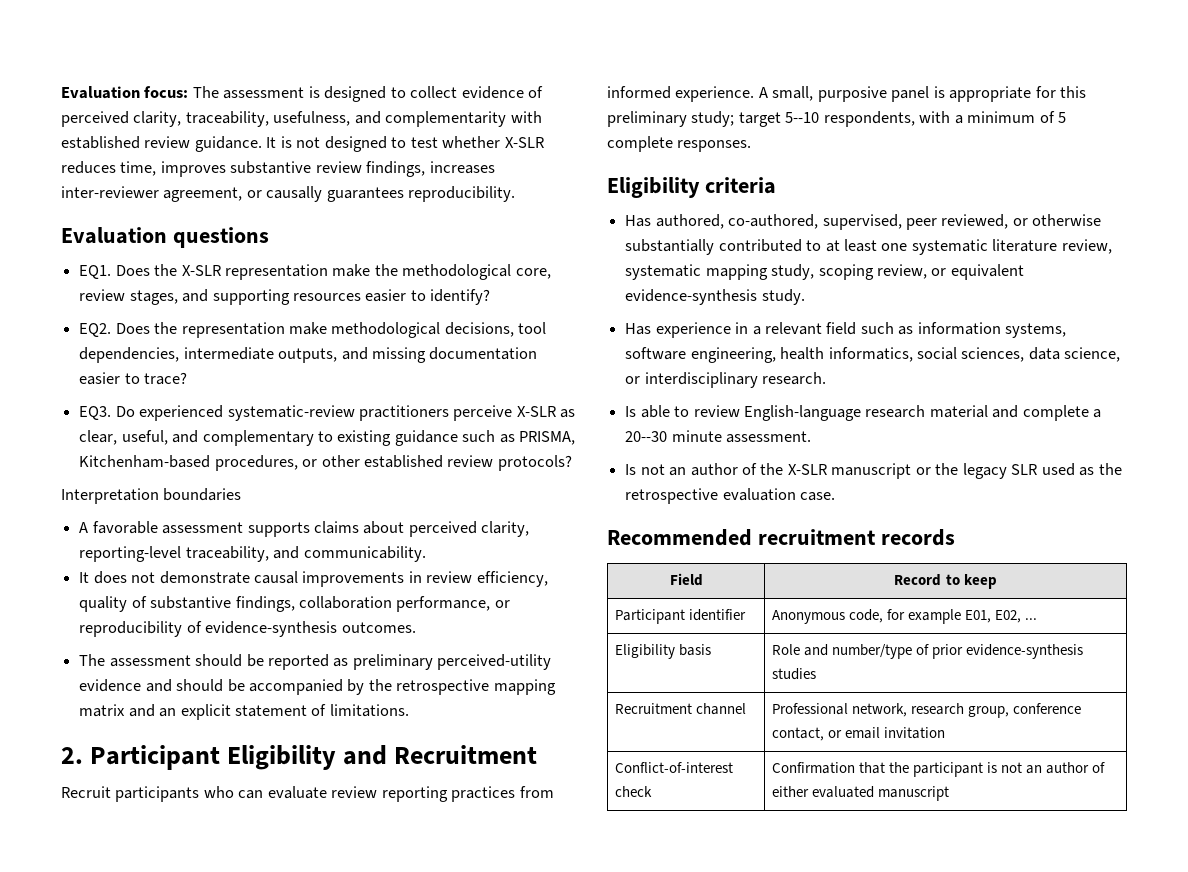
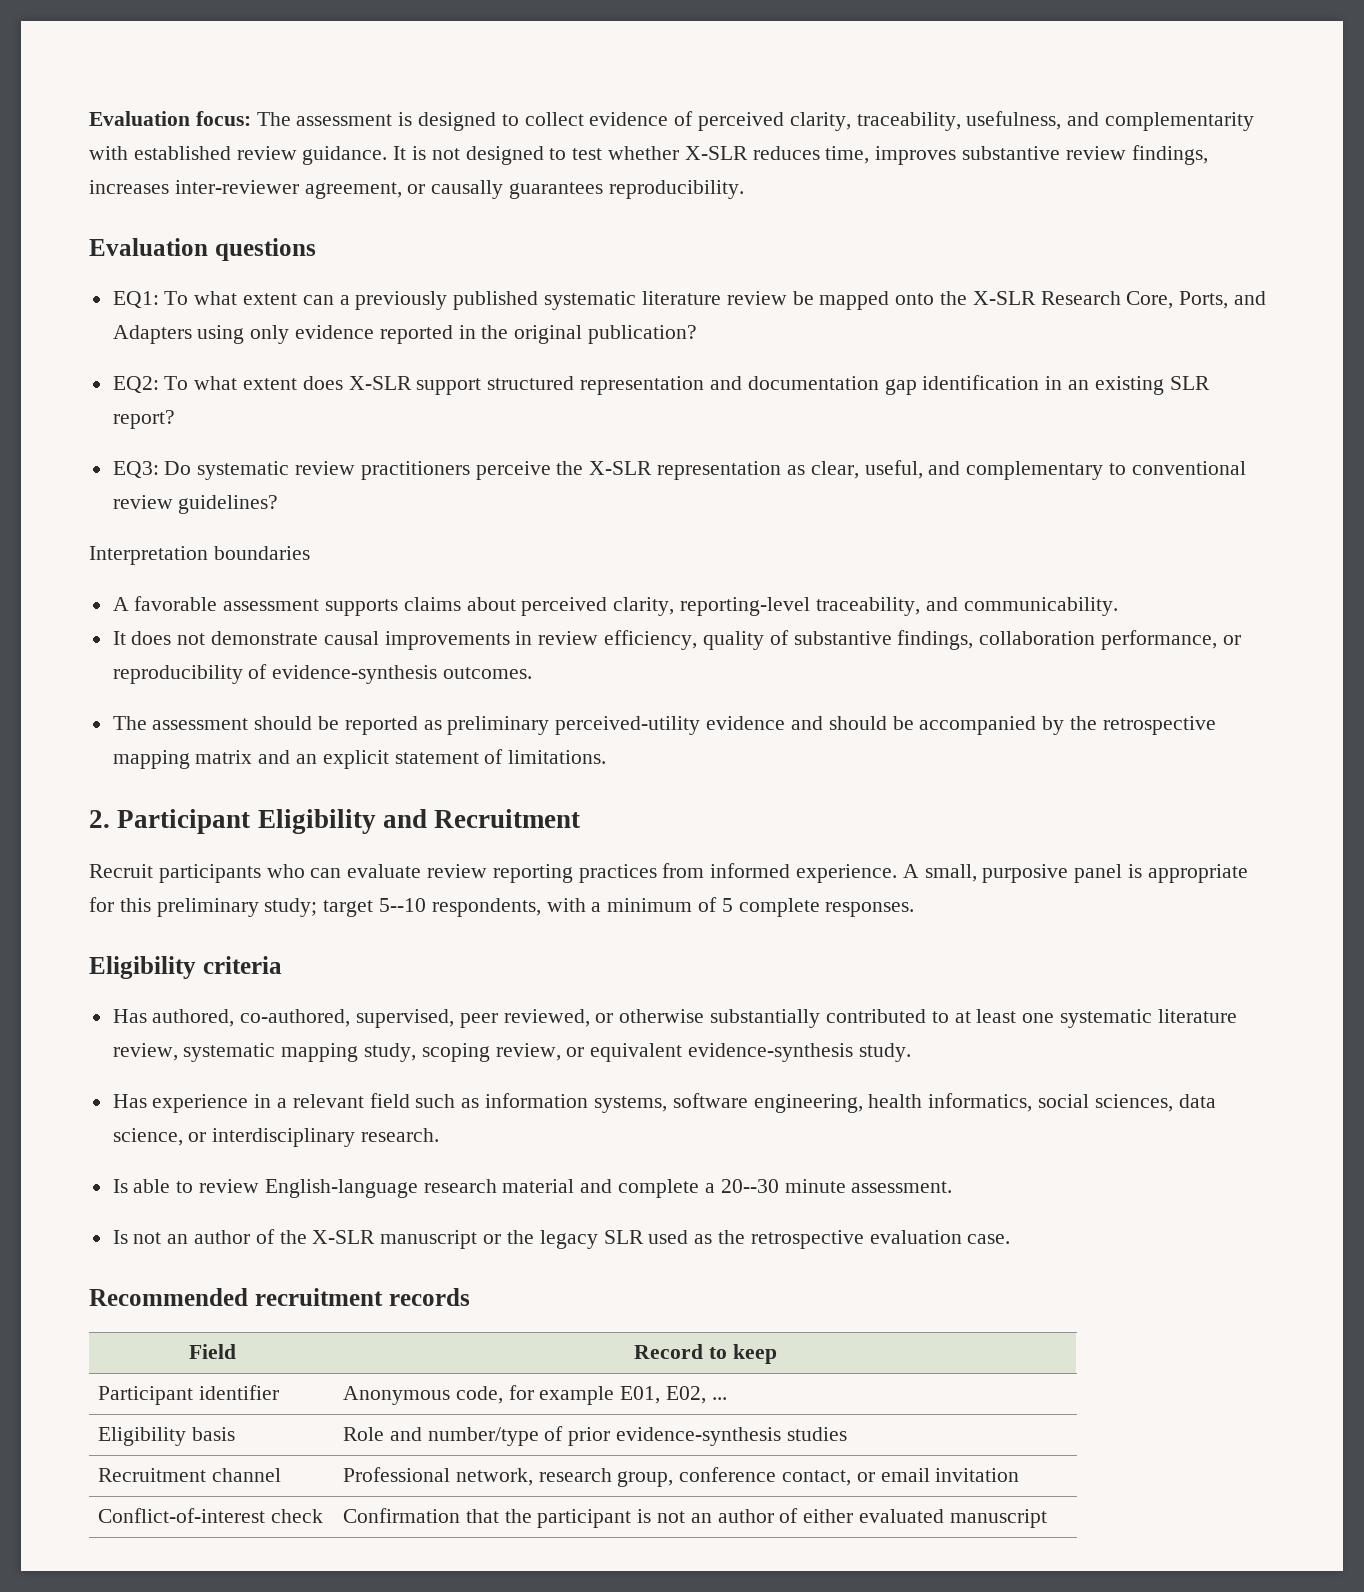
- EQ1. Does the X-SLR representation make the methodological core, review stages, and supporting resources easier to identify?
- EQ2. Does the representation make methodological decisions, tool dependencies, intermediate outputs, and missing documentation easier to trace?
- EQ3. Do experienced systematic-review practitioners perceive X-SLR as clear, useful, and complementary to existing guidance such as PRISMA, Kitchenham-based procedures, or other established review protocols?
+ EQ1: To what extent can a previously published systematic literature review be mapped onto the X-SLR Research Core, Ports, and Adapters using only evidence reported in the original publication?
+ EQ2: To what extent does X-SLR support structured representation and documentation gap identification in an existing SLR report?
+ EQ3: Do systematic review practitioners perceive the X-SLR representation as clear, useful, and complementary to conventional review guidelines?

